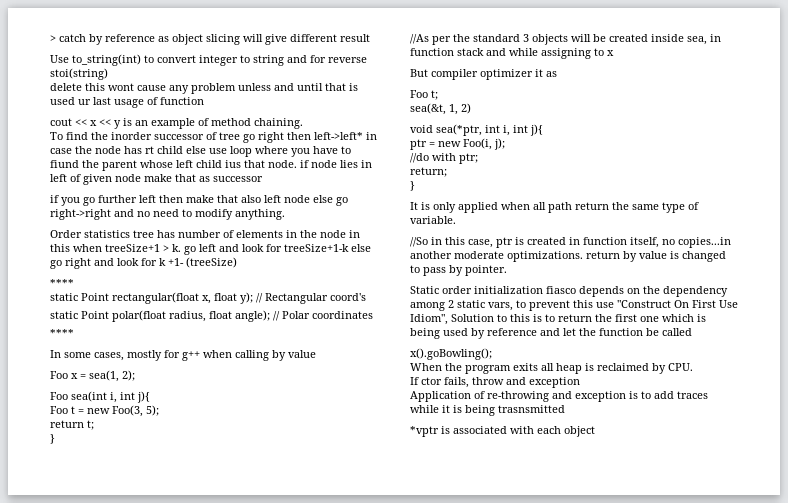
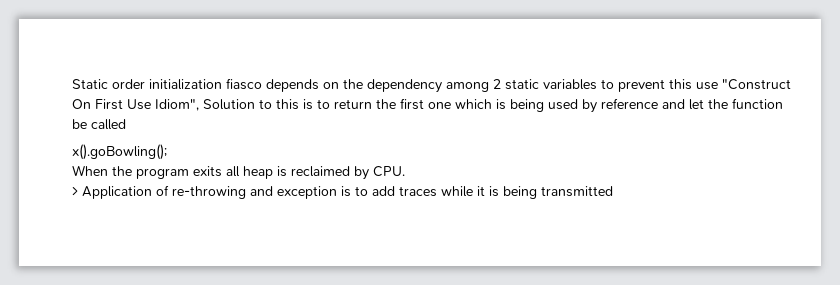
- > catch by reference as object slicing will give different result
- Use to_string(int) to convert integer to string and for reverse stoi(string)
- delete this wont cause any problem unless and until that is used ur last usage of function
- cout << x << y is an example of method chaining.
- To find the inorder successor of tree go right then left->left* in case the node has rt child else use loop where you have to fiund the parent whose left child ius that node. if node lies in left of given node make that as successor
- if you go further left then make that also left node else go right->right and no need to modify anything.
- Order statistics tree has number of elements in the node in this when treeSize+1 > k. go left and look for treeSize+1-k else go right and look for k +1- (treeSize)
- ****
- static Point rectangular(float x, float y); // Rectangular coord's
- static Point polar(float radius, float angle); // Polar coordinates
- ****
- In some cases, mostly for g++ when calling by value
- Foo x = sea(1, 2);
- Foo sea(int i, int j){
- Foo t = new Foo(3, 5);
- return t;
- }
- //As per the standard 3 objects will be created inside sea, in function stack and while assigning to x
- But compiler optimizer it as
- Foo t;
- sea(&t, 1, 2)
- void sea(*ptr, int i, int j){
- ptr = new Foo(i, j);
- //do with ptr;
- return;
- }
- It is only applied when all path return the same type of variable.
- //So in this case, ptr is created in function itself, no copies...in another moderate optimizations. return by value is changed to pass by pointer.
- Static order initialization fiasco depends on the dependency among 2 static vars, to prevent this use "Construct On First Use Idiom", Solution to this is to return the first one which is being used by reference and let the function be called
+ Static order initialization fiasco depends on the dependency among 2 static variables to prevent this use "Construct On First Use Idiom", Solution to this is to return the first one which is being used by reference and let the function be called
- If ctor fails, throw and exception
- Application of re-throwing and exception is to add traces while it is being trasnsmitted
- *vptr is associated with each object
+ > Application of re-throwing and exception is to add traces while it is being transmitted

